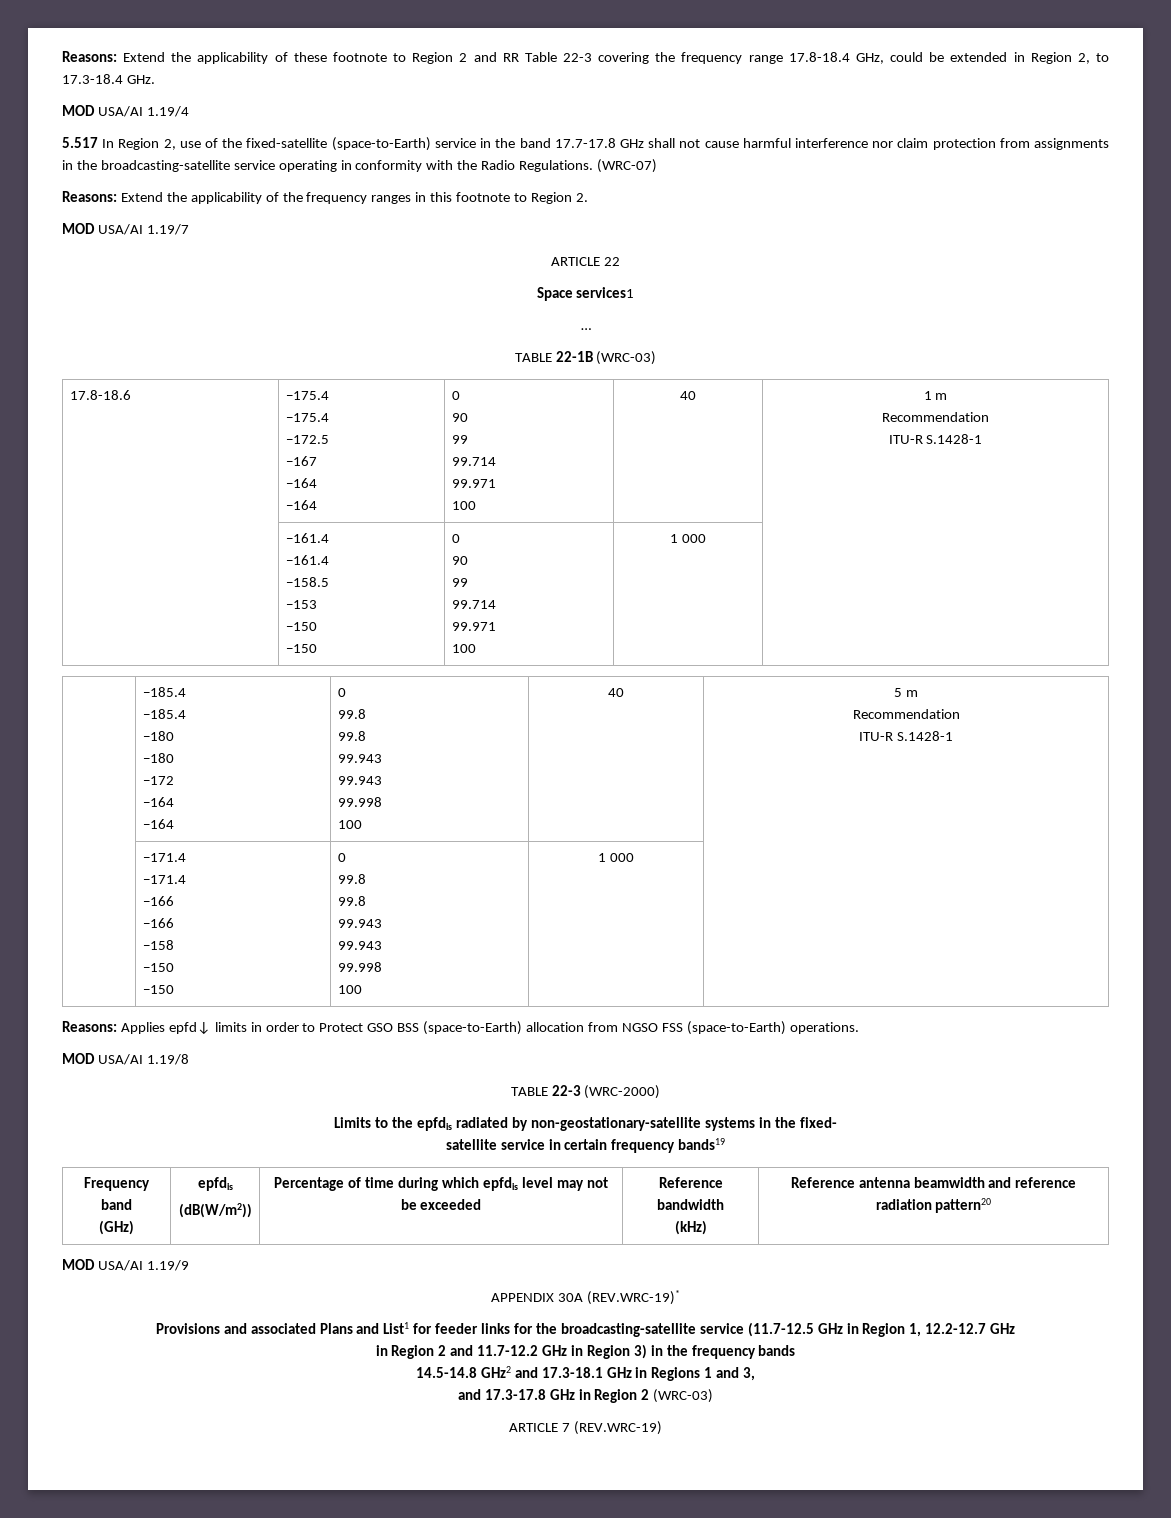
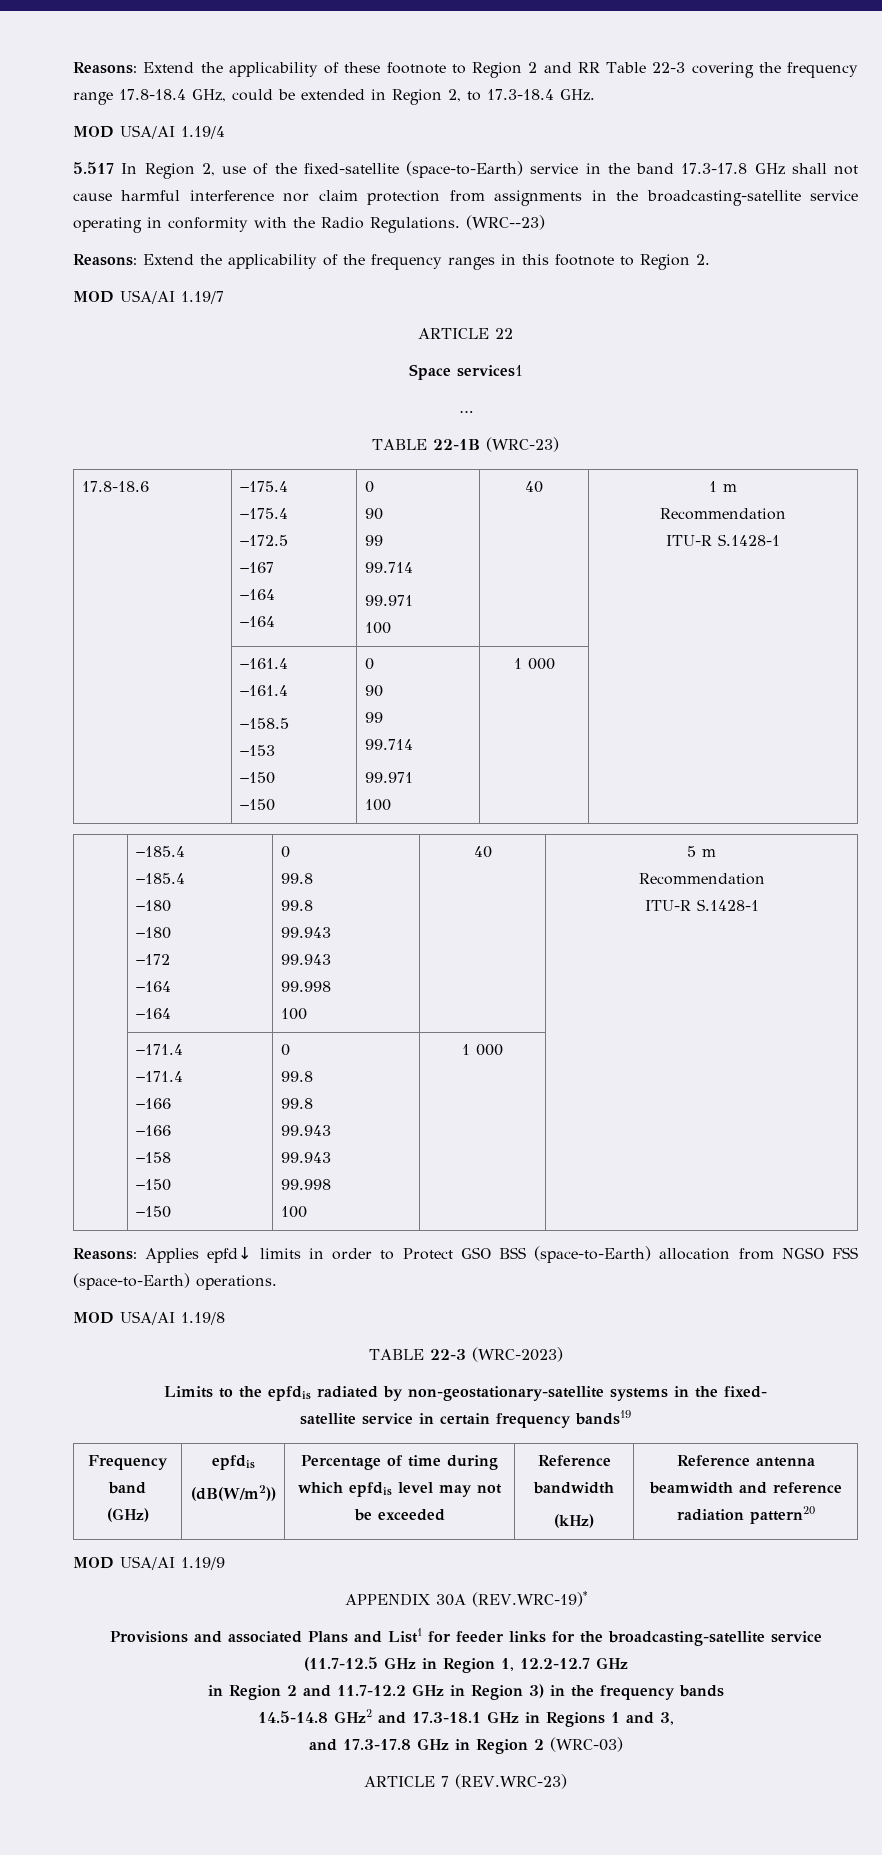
- 5.517 In Region 2, use of the fixed-satellite (space-to-Earth) service in the band 17.7-17.8 GHz shall not cause harmful interference nor claim protection from assignments in the broadcasting-satellite service operating in conformity with the Radio Regulations.
+ 5.517 In Region 2, use of the fixed-satellite (space-to-Earth) service in the band 17.3-17.8 GHz shall not cause harmful interference nor claim protection from assignments in the broadcasting-satellite service operating in conformity with the Radio Regulations.
- (WRC-07)
+ (WRC--23)
- TABLE 22-1B (WRC-03)
+ TABLE 22-1B (WRC-23)
- TABLE 22-3 (WRC-2000)
+ TABLE 22-3 (WRC-2023)
- ARTICLE 7 (REV.WRC-19)
+ ARTICLE 7 (REV.WRC-23)

